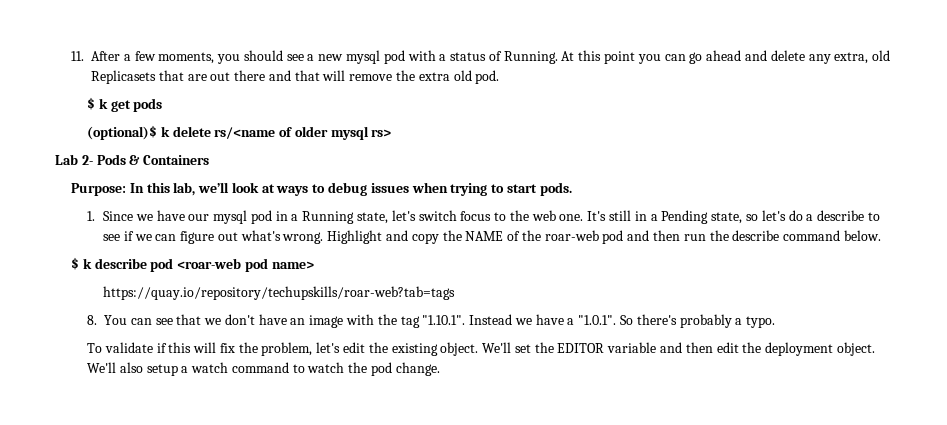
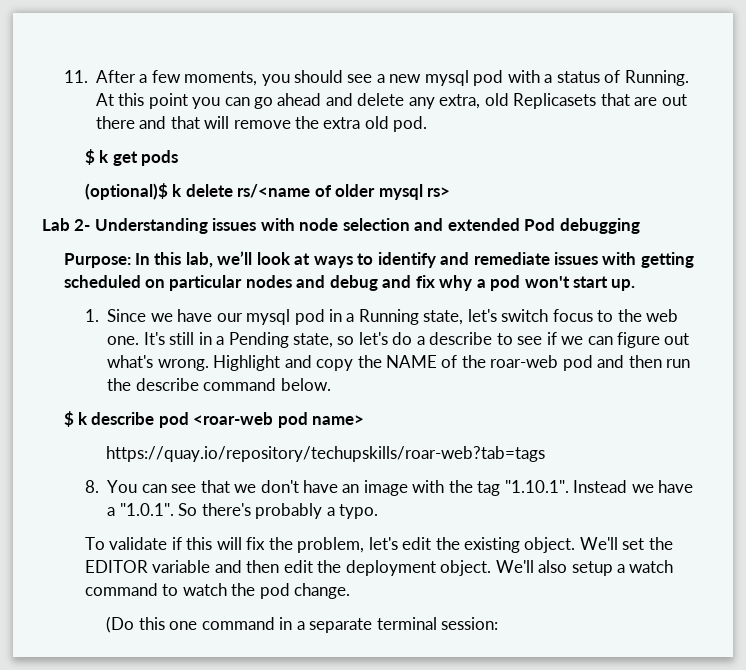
- Lab 2- Pods & Containers
+ Lab 2- Understanding issues with node selection and extended Pod debugging
- Purpose: In this lab, we’ll look at ways to debug issues when trying to start pods.
+ Purpose: In this lab, we’ll look at ways to identify and remediate issues with getting scheduled on particular nodes and debug and fix why a pod won't start up.
+ (Do this one command in a separate terminal session:

